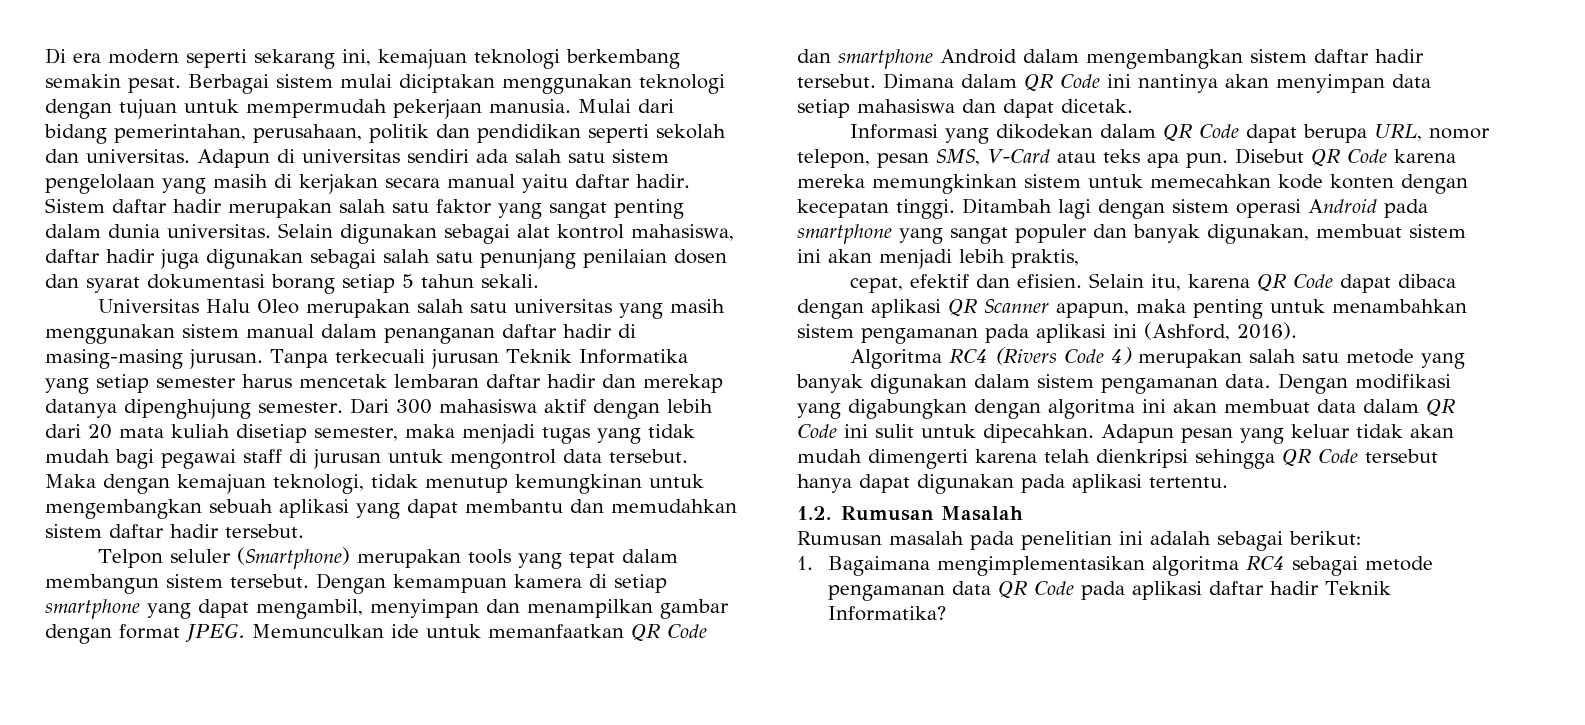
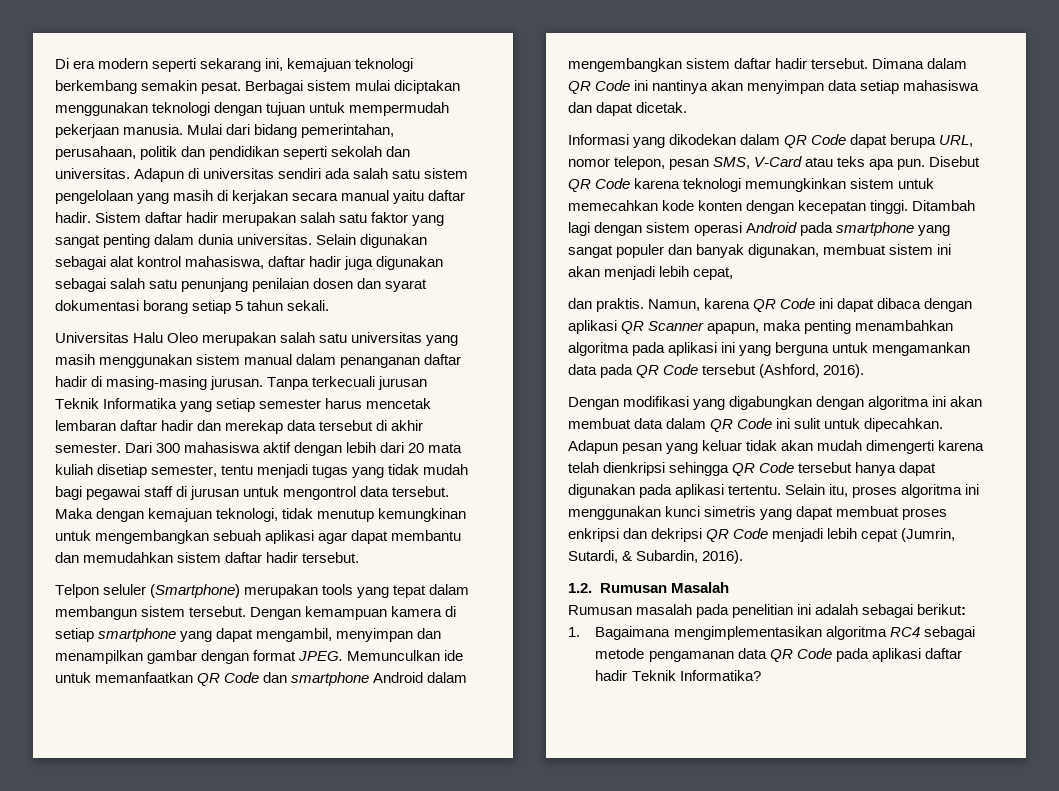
- Tanpa terkecuali jurusan Teknik Informatika yang setiap semester harus mencetak lembaran daftar hadir dan merekap datanya dipenghujung semester.
+ Tanpa terkecuali jurusan Teknik Informatika yang setiap semester harus mencetak lembaran daftar hadir dan merekap data tersebut di akhir semester.
- Dari 300 mahasiswa aktif dengan lebih dari 20 mata kuliah disetiap semester, maka menjadi tugas yang tidak mudah bagi pegawai staff di jurusan untuk mengontrol data tersebut.
+ Dari 300 mahasiswa aktif dengan lebih dari 20 mata kuliah disetiap semester, tentu menjadi tugas yang tidak mudah bagi pegawai staff di jurusan untuk mengontrol data tersebut.
- Maka dengan kemajuan teknologi, tidak menutup kemungkinan untuk mengembangkan sebuah aplikasi yang dapat membantu dan memudahkan sistem daftar hadir tersebut.
+ Maka dengan kemajuan teknologi, tidak menutup kemungkinan untuk mengembangkan sebuah aplikasi agar dapat membantu dan memudahkan sistem daftar hadir tersebut.
- Disebut QR Code karena mereka memungkinkan sistem untuk memecahkan kode konten dengan kecepatan tinggi.
+ Disebut QR Code karena teknologi memungkinkan sistem untuk memecahkan kode konten dengan kecepatan tinggi.
- Ditambah lagi dengan sistem operasi Android pada smartphone yang sangat populer dan banyak digunakan, membuat sistem ini akan menjadi lebih praktis,
- cepat, efektif dan efisien. Selain itu, karena QR Code dapat dibaca dengan aplikasi QR Scanner apapun, maka penting untuk menambahkan sistem pengamanan pada aplikasi ini (Ashford, 2016).
- Algoritma RC4 (Rivers Code 4) merupakan salah satu metode yang banyak digunakan dalam sistem pengamanan data. Dengan modifikasi yang digabungkan dengan algoritma ini akan membuat data dalam QR Code ini sulit untuk dipecahkan.
+ Ditambah lagi dengan sistem operasi Android pada smartphone yang sangat populer dan banyak digunakan, membuat sistem ini akan menjadi lebih cepat,
+ dan praktis. Namun, karena QR Code ini dapat dibaca dengan aplikasi QR Scanner apapun, maka penting menambahkan algoritma pada aplikasi ini yang berguna untuk mengamankan data pada QR Code tersebut (Ashford, 2016).
+ Dengan modifikasi yang digabungkan dengan algoritma ini akan membuat data dalam QR Code ini sulit untuk dipecahkan.
+ Selain itu, proses algoritma ini menggunakan kunci simetris yang dapat membuat proses enkripsi dan dekripsi QR Code menjadi lebih cepat (Jumrin, Sutardi, & Subardin, 2016).

